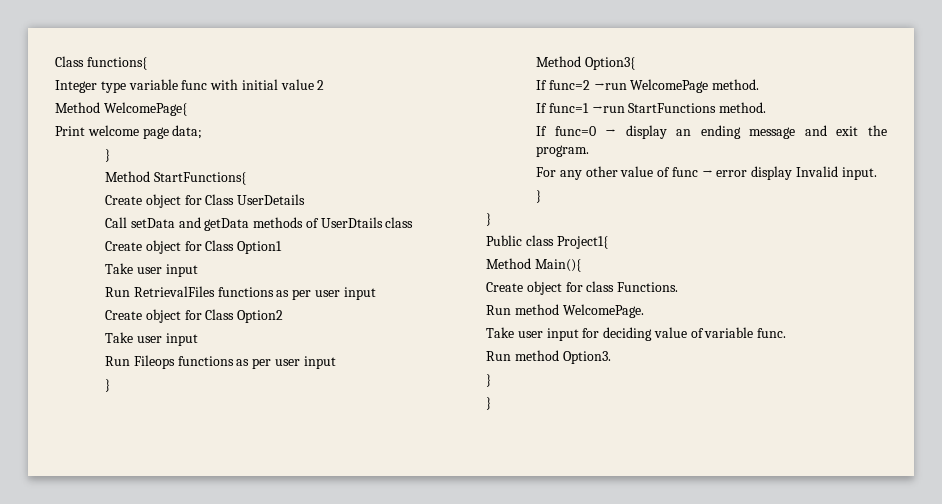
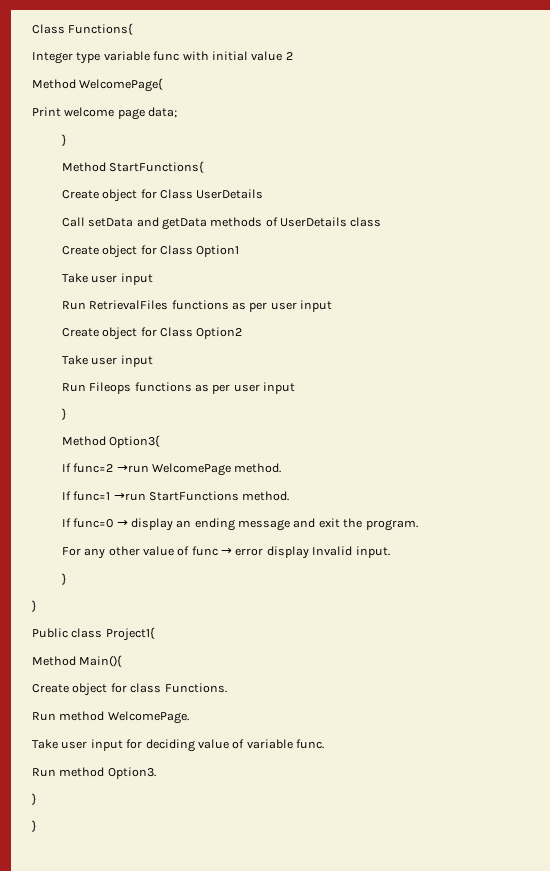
- Class functions{
+ Class Functions{
- Call setData and getData methods of UserDtails class
+ Call setData and getData methods of UserDetails class

